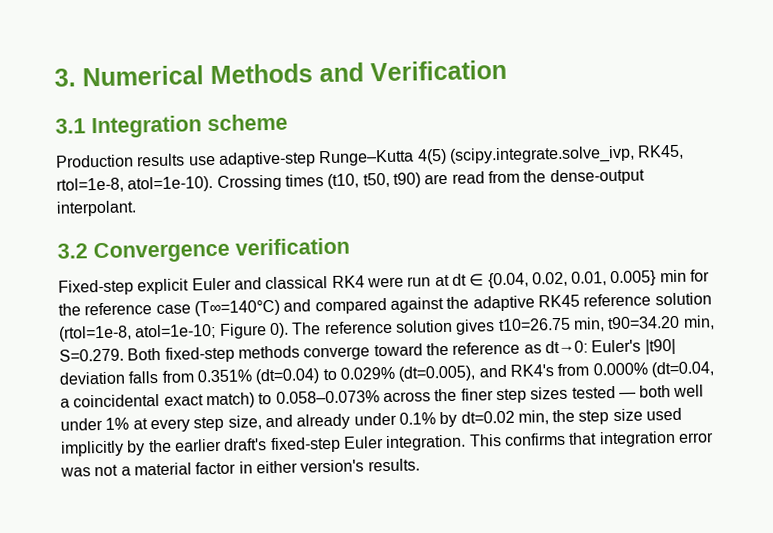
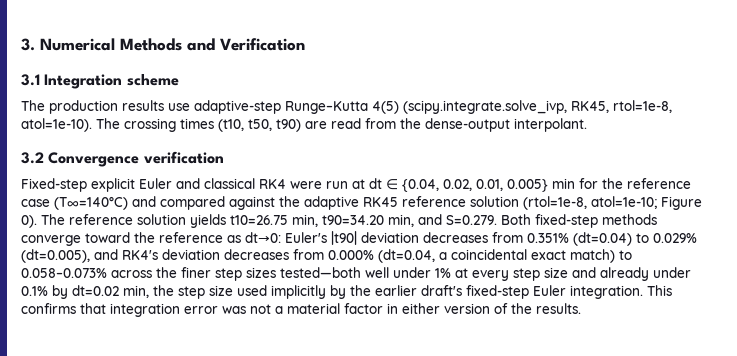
- Production results use adaptive-step Runge‒Kutta 4(5) (scipy.integrate.solve_ivp, RK45, rtol=1e-8, atol=1e-10).
+ The production results use adaptive-step Runge‒Kutta 4(5) (scipy.integrate.solve_ivp, RK45, rtol=1e-8, atol=1e-10).
- Crossing times (t10, t50, t90) are read from the dense-output interpolant.
+ The crossing times (t10, t50, t90) are read from the dense-output interpolant.
- The reference solution gives t10=26.75 min, t90=34.20 min, S=0.279. Both fixed-step methods converge toward the reference as dt→0:
+ The reference solution yields t10=26.75 min, t90=34.20 min, and S=0.279. Both fixed-step methods converge toward the reference as dt→0:
- Euler's |t90| deviation falls from 0.351% (dt=0.04) to 0.029% (dt=0.005), and RK4's from 0.000% (dt=0.04, a coincidental exact match) to 0.058–0.073% across the finer step sizes tested — both well under 1% at every step size, and already under 0.1% by dt=0.02 min, the step size used implicitly by the earlier draft's fixed-step Euler integration.
+ Euler's |t90| deviation decreases from 0.351% (dt=0.04) to 0.029% (dt=0.005), and RK4's deviation decreases from 0.000% (dt=0.04, a coincidental exact match) to 0.058–0.073% across the finer step sizes tested—both well under 1% at every step size and already under 0.1% by dt=0.02 min, the step size used implicitly by the earlier draft's fixed-step Euler integration.
- This confirms that integration error was not a material factor in either version's results.
+ This confirms that integration error was not a material factor in either version of the results.

